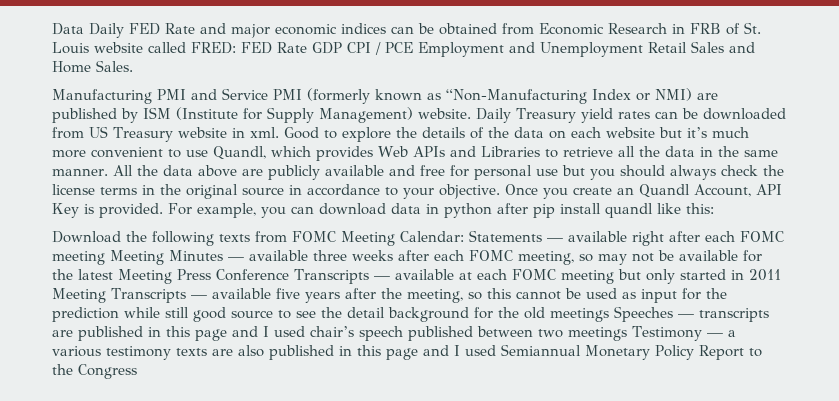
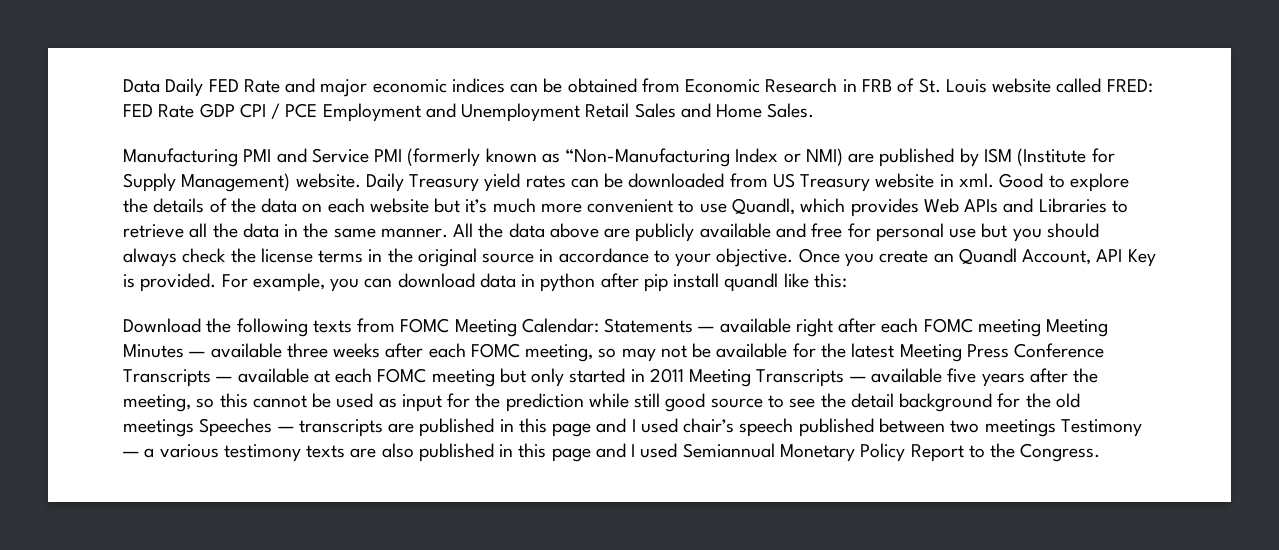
- Statements — available right after each FOMC meeting Meeting Minutes — available three weeks after each FOMC meeting, so may not be available for the latest Meeting Press Conference Transcripts — available at each FOMC meeting but only started in 2011 Meeting Transcripts — available five years after the meeting, so this cannot be used as input for the prediction while still good source to see the detail background for the old meetings Speeches — transcripts are published in this page and I used chair’s speech published between two meetings Testimony — a various testimony texts are also published in this page and I used Semiannual Monetary Policy Report to the Congress
+ Statements — available right after each FOMC meeting Meeting Minutes — available three weeks after each FOMC meeting, so may not be available for the latest Meeting Press Conference Transcripts — available at each FOMC meeting but only started in 2011 Meeting Transcripts — available five years after the meeting, so this cannot be used as input for the prediction while still good source to see the detail background for the old meetings Speeches — transcripts are published in this page and I used chair’s speech published between two meetings Testimony — a various testimony texts are also published in this page and I used Semiannual Monetary Policy Report to the Congress.

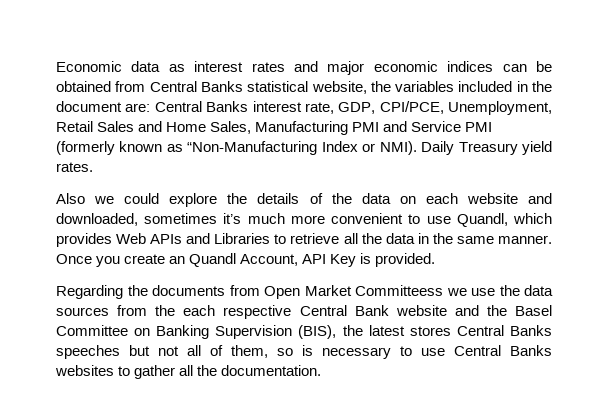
- Data Daily FED Rate and major economic indices can be obtained from Economic Research in FRB of St. Louis website called FRED: FED Rate GDP CPI / PCE Employment and Unemployment Retail Sales and Home Sales.
- Manufacturing PMI and Service PMI (formerly known as “Non-Manufacturing Index or NMI) are published by ISM (Institute for Supply Management) website. Daily Treasury yield rates can be downloaded from US Treasury website in xml. Good to explore the details of the data on each website but it’s much more convenient to use Quandl, which provides Web APIs and Libraries to retrieve all the data in the same manner.
+ Economic data as interest rates and major economic indices can be obtained from Central Banks statistical website, the variables included in the document are: Central Banks interest rate, GDP, CPI/PCE, Unemployment, Retail Sales and Home Sales, Manufacturing PMI and Service PMI (formerly known as “Non-Manufacturing Index or NMI). Daily Treasury yield rates.
+ Also we could explore the details of the data on each website and downloaded, sometimes it’s much more convenient to use Quandl, which provides Web APIs and Libraries to retrieve all the data in the same manner.
- All the data above are publicly available and free for personal use but you should always check the license terms in the original source in accordance to your objective.
- Once you create an Quandl Account, API Key is provided. For example, you can download data in python after pip install quandl like this:
- Download the following texts from FOMC Meeting Calendar: Statements — available right after each FOMC meeting Meeting Minutes — available three weeks after each FOMC meeting, so may not be available for the latest Meeting Press Conference Transcripts — available at each FOMC meeting but only started in 2011 Meeting Transcripts — available five years after the meeting, so this cannot be used as input for the prediction while still good source to see the detail background for the old meetings Speeches — transcripts are published in this page and I used chair’s speech published between two meetings Testimony — a various testimony texts are also published in this page and I used Semiannual Monetary Policy Report to the Congress.
+ Once you create an Quandl Account, API Key is provided.
+ Regarding the documents from Open Market Committeess we use the data sources from the each respective Central Bank website and the Basel Committee on Banking Supervision (BIS), the latest stores Central Banks speeches but not all of them, so is necessary to use Central Banks websites to gather all the documentation.

